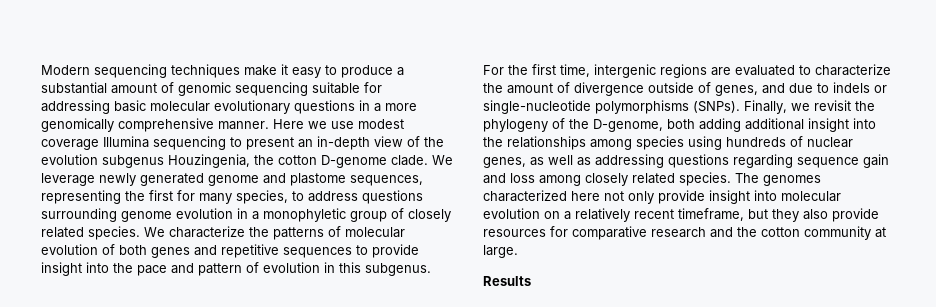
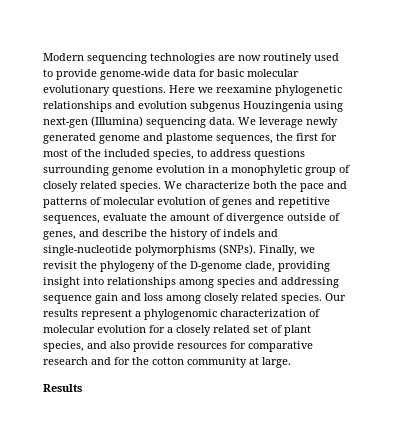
- Modern sequencing techniques make it easy to produce a substantial amount of genomic sequencing suitable for addressing basic molecular evolutionary questions in a more genomically comprehensive manner. Here we use modest coverage Illumina sequencing to present an in-depth view of the evolution subgenus Houzingenia, the cotton D-genome clade.
+ Modern sequencing technologies are now routinely used to provide genome-wide data for basic molecular evolutionary questions. Here we reexamine phylogenetic relationships and evolution subgenus Houzingenia using next-gen (Illumina) sequencing data.
- We leverage newly generated genome and plastome sequences, representing the first for many species, to address questions surrounding genome evolution in a monophyletic group of closely related species.
+ We leverage newly generated genome and plastome sequences, the first for most of the included species, to address questions surrounding genome evolution in a monophyletic group of closely related species.
- We characterize the patterns of molecular evolution of both genes and repetitive sequences to provide insight into the pace and pattern of evolution in this subgenus. For the first time, intergenic regions are evaluated to characterize the amount of divergence outside of genes, and due to indels or single-nucleotide polymorphisms (SNPs).
+ We characterize both the pace and patterns of molecular evolution of genes and repetitive sequences, evaluate the amount of divergence outside of genes, and describe the history of indels and single-nucleotide polymorphisms (SNPs).
- Finally, we revisit the phylogeny of the D-genome, both adding additional insight into the relationships among species using hundreds of nuclear genes, as well as addressing questions regarding sequence gain and loss among closely related species.
+ Finally, we revisit the phylogeny of the D-genome clade, providing insight into relationships among species and addressing sequence gain and loss among closely related species.
- The genomes characterized here not only provide insight into molecular evolution on a relatively recent timeframe, but they also provide resources for comparative research and the cotton community at large.
+ Our results represent a phylogenomic characterization of molecular evolution for a closely related set of plant species, and also provide resources for comparative research and for the cotton community at large.

